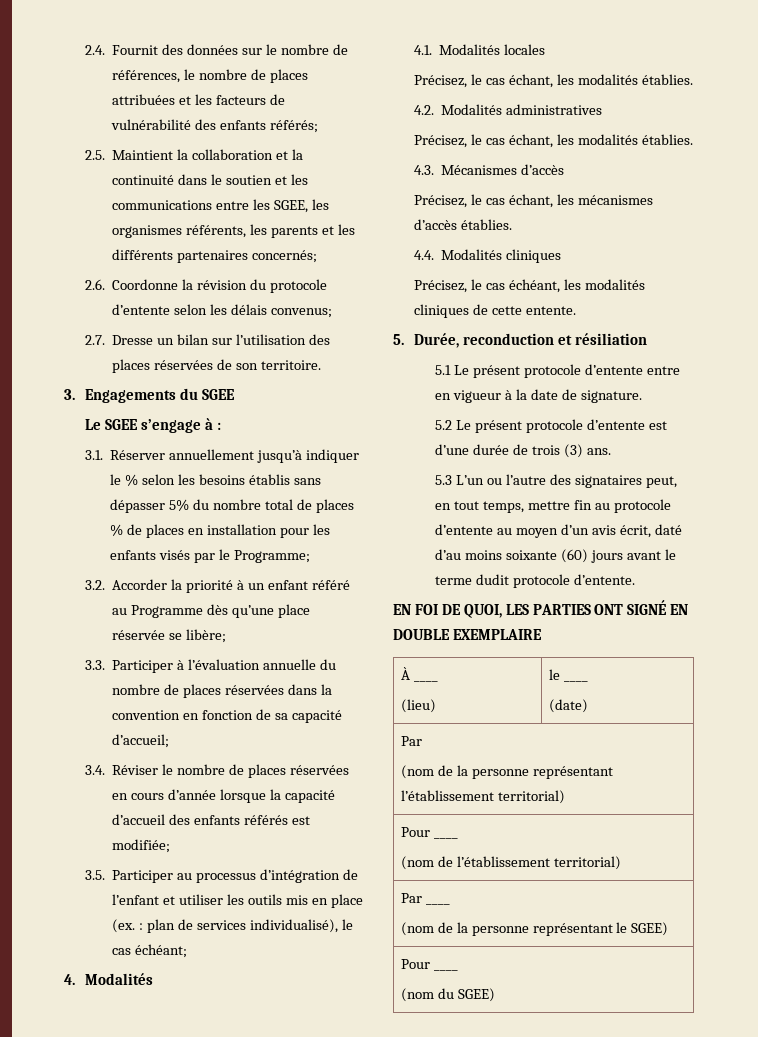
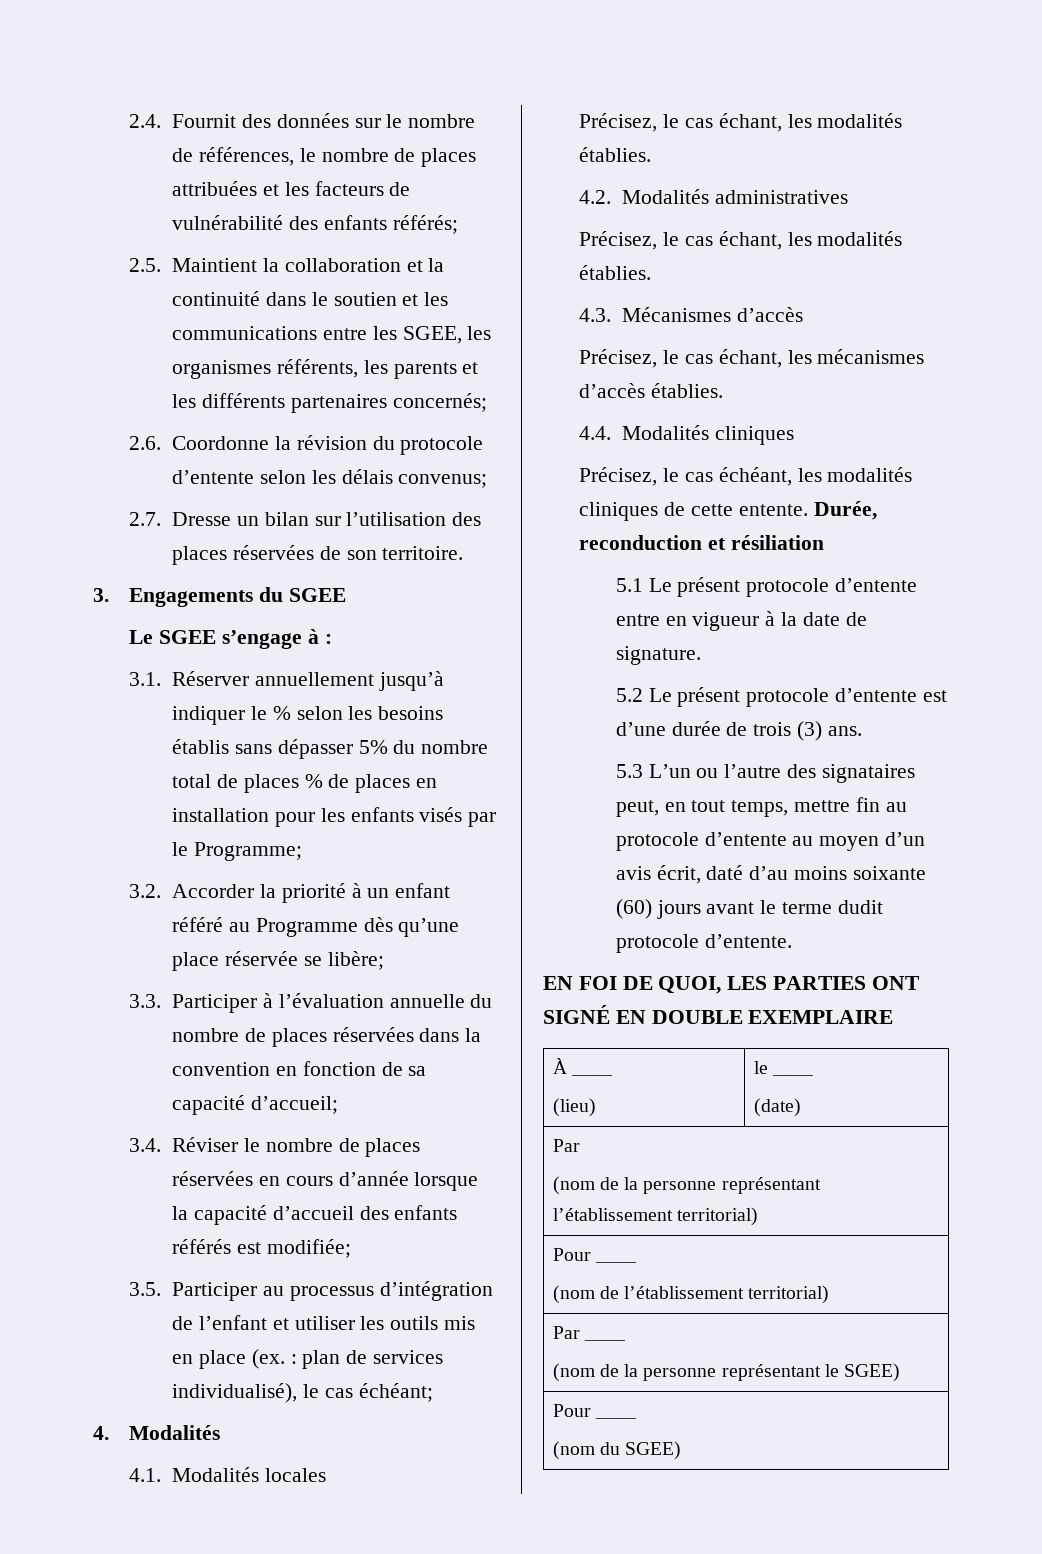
- Précisez, le cas échéant, les modalités cliniques de cette entente.
- 5. Durée, reconduction et résiliation
+ Précisez, le cas échéant, les modalités cliniques de cette entente. Durée, reconduction et résiliation

